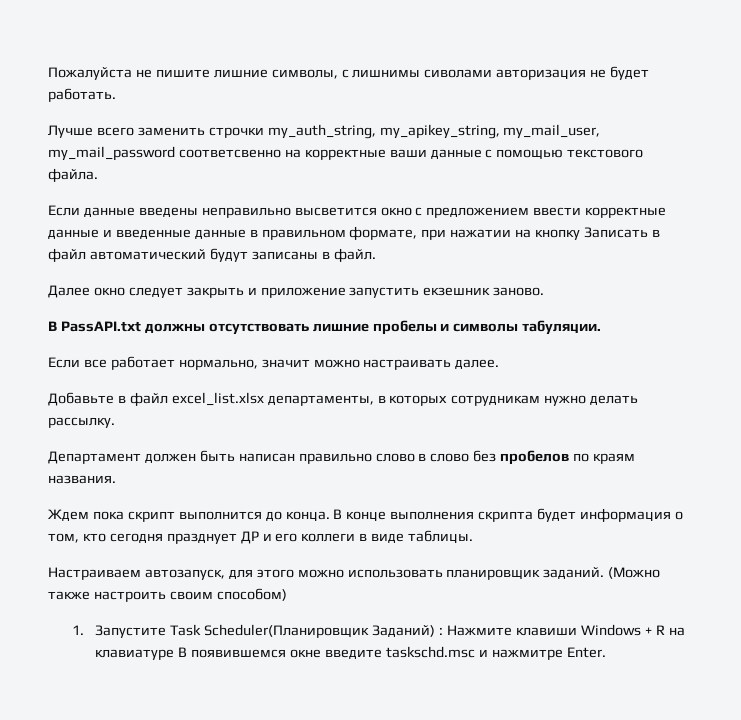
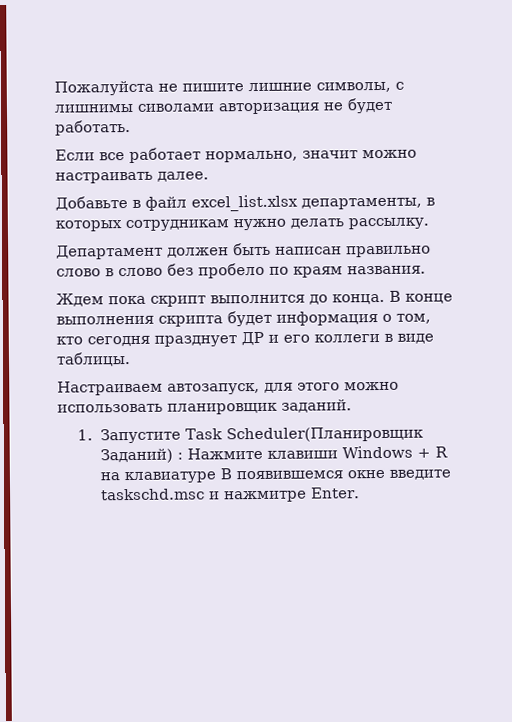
- Лучше всего заменить строчки my_auth_string, my_apikey_string, my_mail_user, my_mail_password соответсвенно на корректные ваши данные с помощью текстового файла.
- Если данные введены неправильно высветится окно с предложением ввести корректные данные и введенные данные в правильном формате, при нажатии на кнопку Записать в файл автоматический будут записаны в файл.
- Далее окно следует закрыть и приложение запустить екзешник заново.
- В PassAPI.txt должны отсутствовать лишние пробелы и символы табуляции.
- Департамент должен быть написан правильно слово в слово без пробелов по краям названия.
+ Департамент должен быть написан правильно слово в слово без пробело по краям названия.
- (Можно также настроить своим способом)

